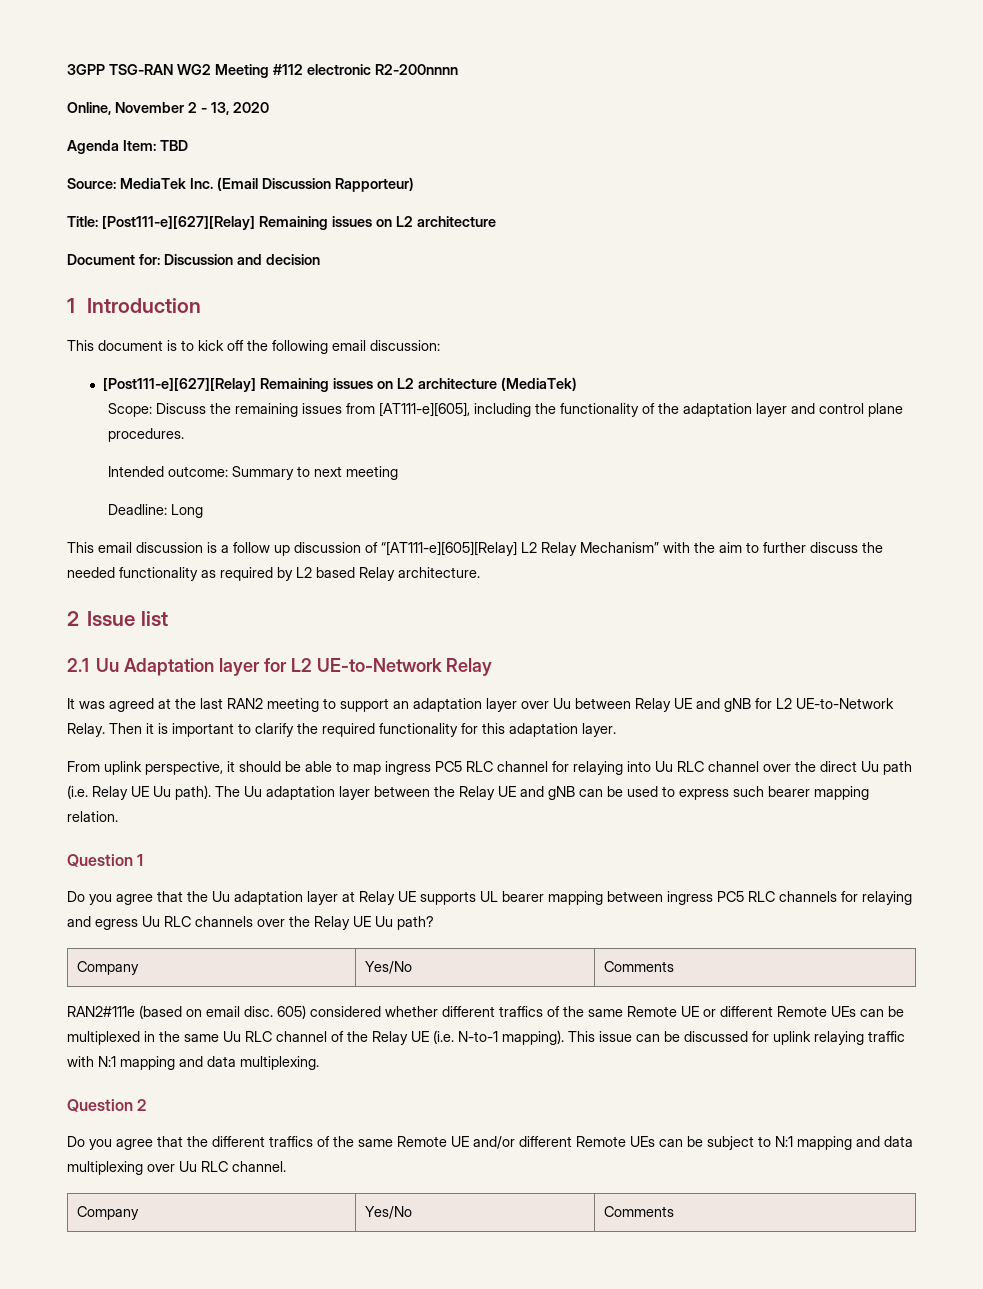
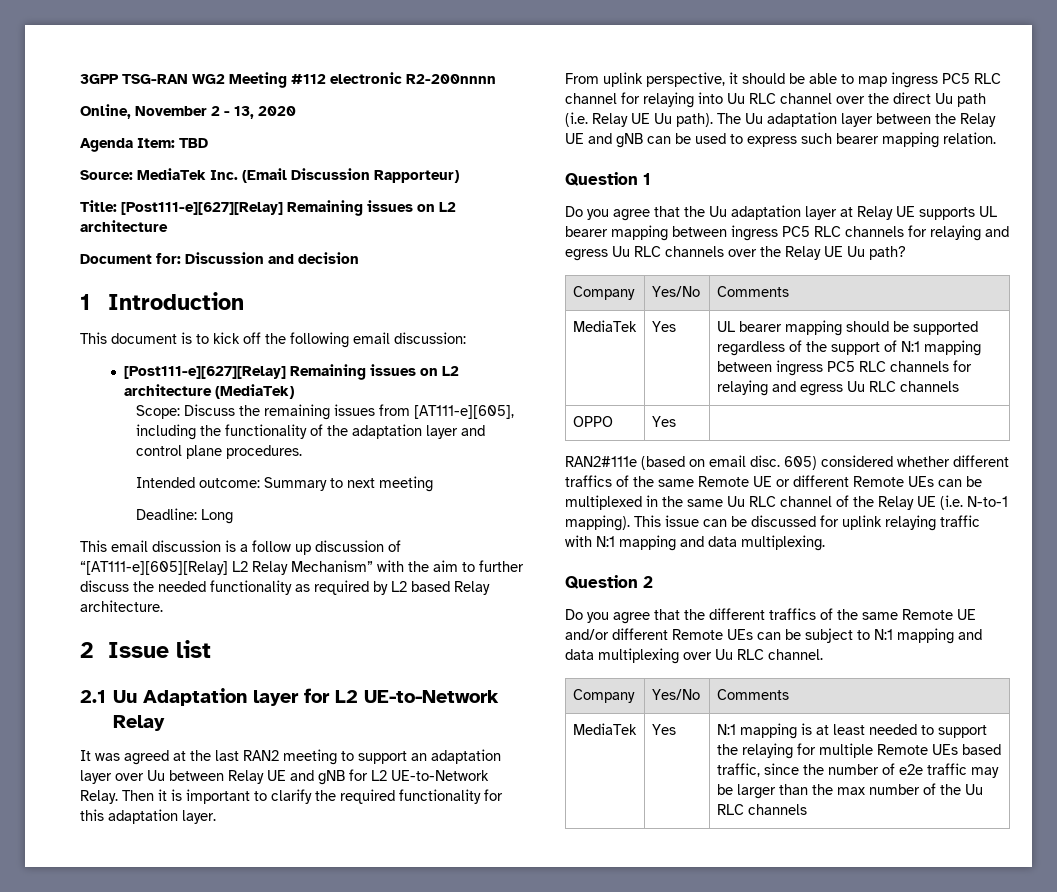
+ MediaTek | Yes | UL bearer mapping should be supported regardless of the support of N:1 mapping between ingress PC5 RLC channels for relaying and egress Uu RLC channels
+ OPPO | Yes |
+ MediaTek | Yes | N:1 mapping is at least needed to support the relaying for multiple Remote UEs based traffic, since the number of e2e traffic may be larger than the max number of the Uu RLC channels

